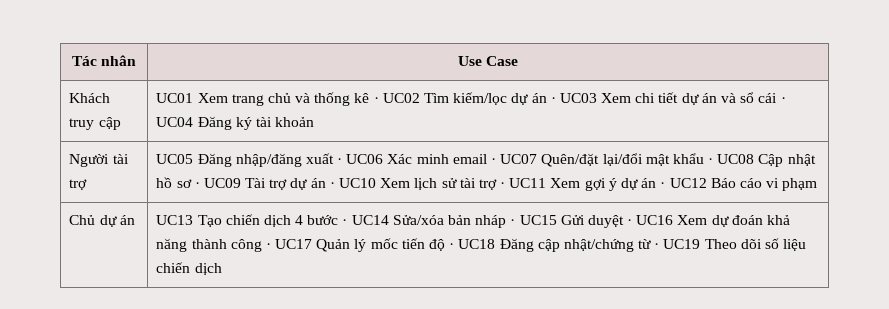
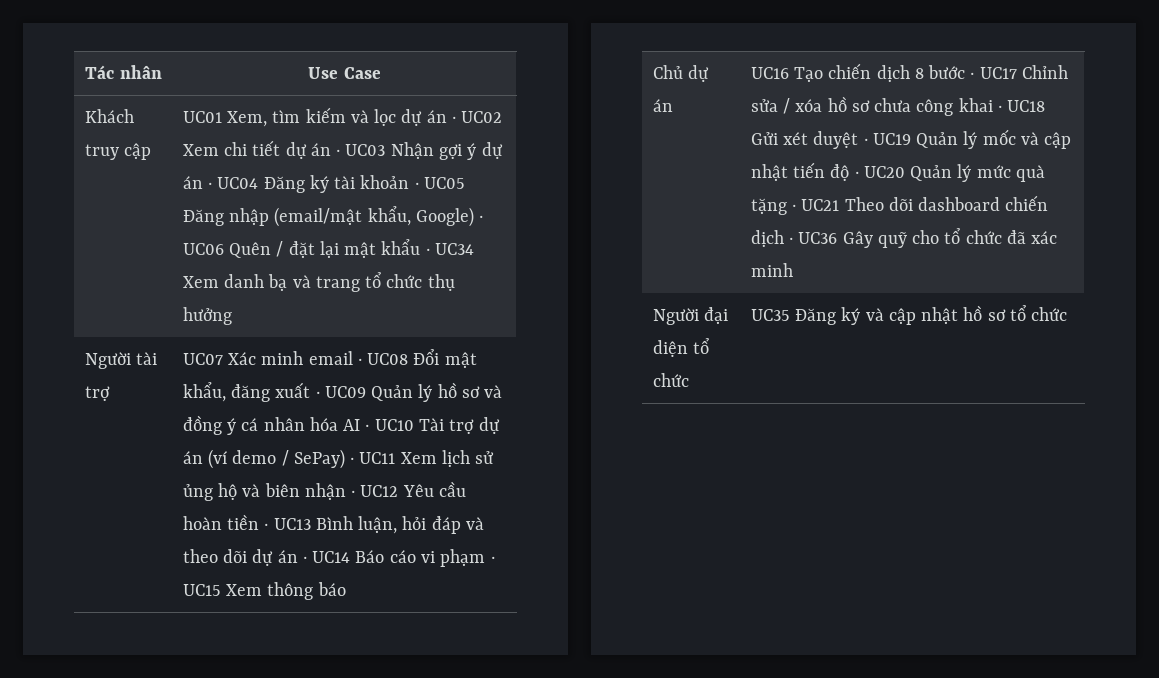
- UC01 Xem trang chủ và thống kê · UC02 Tìm kiếm/lọc dự án · UC03 Xem chi tiết dự án và sổ cái · UC04 Đăng ký tài khoản
- Người tài trợ | UC05 Đăng nhập/đăng xuất · UC06 Xác minh email · UC07 Quên/đặt lại/đổi mật khẩu · UC08 Cập nhật hồ sơ · UC09 Tài trợ dự án · UC10 Xem lịch sử tài trợ · UC11 Xem gợi ý dự án · UC12 Báo cáo vi phạm
+ UC01 Xem, tìm kiếm và lọc dự án · UC02 Xem chi tiết dự án · UC03 Nhận gợi ý dự án · UC04 Đăng ký tài khoản · UC05 Đăng nhập (email/mật khẩu, Google) · UC06 Quên / đặt lại mật khẩu · UC34 Xem danh bạ và trang tổ chức thụ hưởng
+ Người tài trợ | UC07 Xác minh email · UC08 Đổi mật khẩu, đăng xuất · UC09 Quản lý hồ sơ và đồng ý cá nhân hóa AI · UC10 Tài trợ dự án (ví demo / SePay) · UC11 Xem lịch sử ủng hộ và biên nhận · UC12 Yêu cầu hoàn tiền · UC13 Bình luận, hỏi đáp và theo dõi dự án · UC14 Báo cáo vi phạm · UC15 Xem thông báo
- UC13 Tạo chiến dịch 4 bước · UC14 Sửa/xóa bản nháp · UC15 Gửi duyệt · UC16 Xem dự đoán khả năng thành công · UC17 Quản lý mốc tiến độ · UC18 Đăng cập nhật/chứng từ · UC19 Theo dõi số liệu chiến dịch
+ UC16 Tạo chiến dịch 8 bước · UC17 Chỉnh sửa / xóa hồ sơ chưa công khai · UC18 Gửi xét duyệt · UC19 Quản lý mốc và cập nhật tiến độ · UC20 Quản lý mức quà tặng · UC21 Theo dõi dashboard chiến dịch · UC36 Gây quỹ cho tổ chức đã xác minh
+ Người đại diện tổ chức | UC35 Đăng ký và cập nhật hồ sơ tổ chức

